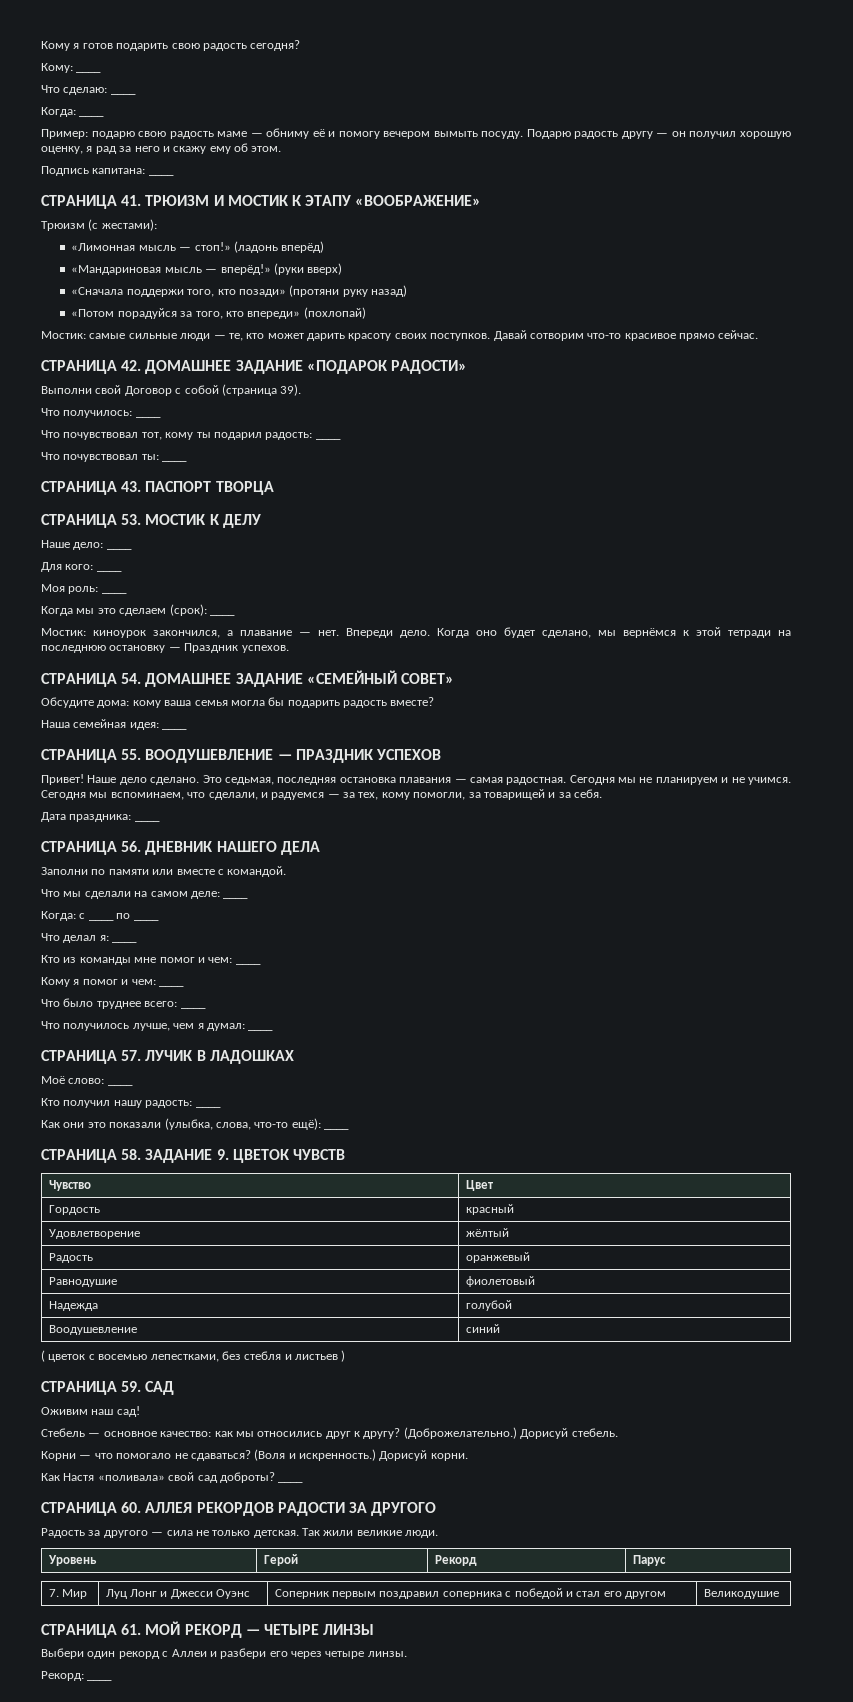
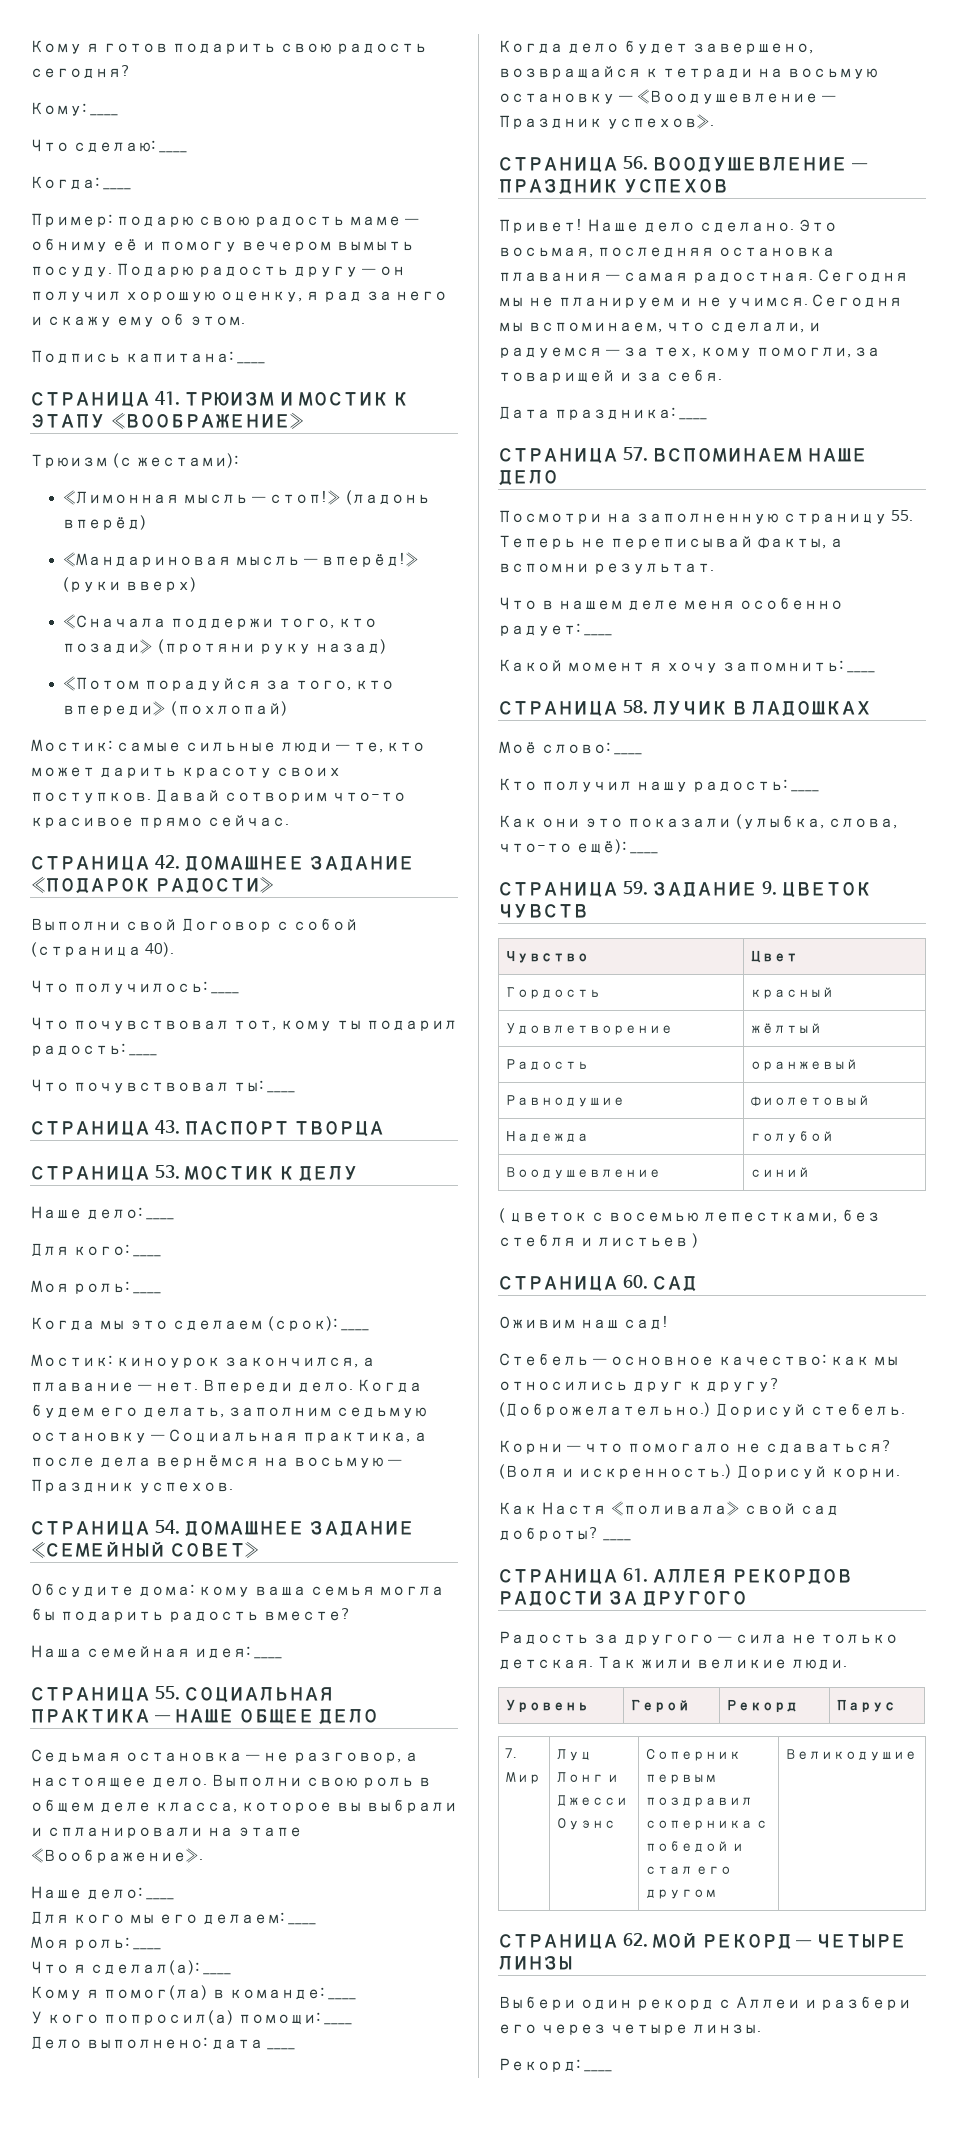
- Выполни свой Договор с собой (страница 39).
+ Выполни свой Договор с собой (страница 40).
- Когда оно будет сделано, мы вернёмся к этой тетради на последнюю остановку — Праздник успехов.
+ Когда будем его делать, заполним седьмую остановку — Социальная практика, а после дела вернёмся на восьмую — Праздник успехов.
- СТРАНИЦА 55. ВООДУШЕВЛЕНИЕ — ПРАЗДНИК УСПЕХОВ
+ СТРАНИЦА 55. СОЦИАЛЬНАЯ ПРАКТИКА — НАШЕ ОБЩЕЕ ДЕЛО
+ Седьмая остановка — не разговор, а настоящее дело. Выполни свою роль в общем деле класса, которое вы выбрали и спланировали на этапе «Воображение».
+ Наше дело: ____
+ Для кого мы его делаем: ____
+ Моя роль: ____
+ Что я сделал(а): ____
+ Кому я помог(ла) в команде: ____
+ У кого попросил(а) помощи: ____
+ Дело выполнено: дата ____
+ Когда дело будет завершено, возвращайся к тетради на восьмую остановку — «Воодушевление — Праздник успехов».
+ СТРАНИЦА 56. ВООДУШЕВЛЕНИЕ — ПРАЗДНИК УСПЕХОВ
- Это седьмая, последняя остановка плавания — самая радостная.
+ Это восьмая, последняя остановка плавания — самая радостная.
- СТРАНИЦА 56. ДНЕВНИК НАШЕГО ДЕЛА
- Заполни по памяти или вместе с командой.
- Что мы сделали на самом деле: ____
- Когда: с ____ по ____
- Что делал я: ____
- Кто из команды мне помог и чем: ____
- Кому я помог и чем: ____
- Что было труднее всего: ____
- Что получилось лучше, чем я думал: ____
- СТРАНИЦА 57. ЛУЧИК В ЛАДОШКАХ
+ СТРАНИЦА 57. ВСПОМИНАЕМ НАШЕ ДЕЛО
+ Посмотри на заполненную страницу 55. Теперь не переписывай факты, а вспомни результат.
+ Что в нашем деле меня особенно радует: ____
+ Какой момент я хочу запомнить: ____
+ СТРАНИЦА 58. ЛУЧИК В ЛАДОШКАХ
- СТРАНИЦА 58. ЗАДАНИЕ 9. ЦВЕТОК ЧУВСТВ
+ СТРАНИЦА 59. ЗАДАНИЕ 9. ЦВЕТОК ЧУВСТВ
- СТРАНИЦА 59. САД
+ СТРАНИЦА 60. САД
- СТРАНИЦА 60. АЛЛЕЯ РЕКОРДОВ РАДОСТИ ЗА ДРУГОГО
+ СТРАНИЦА 61. АЛЛЕЯ РЕКОРДОВ РАДОСТИ ЗА ДРУГОГО
- СТРАНИЦА 61. МОЙ РЕКОРД — ЧЕТЫРЕ ЛИНЗЫ
+ СТРАНИЦА 62. МОЙ РЕКОРД — ЧЕТЫРЕ ЛИНЗЫ

